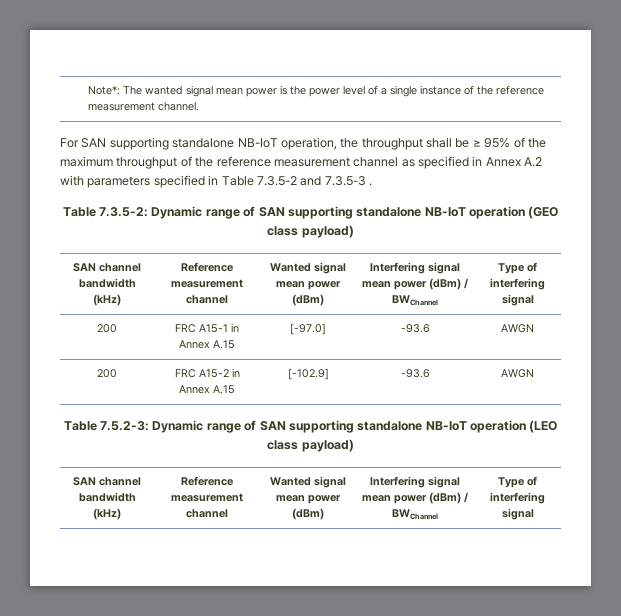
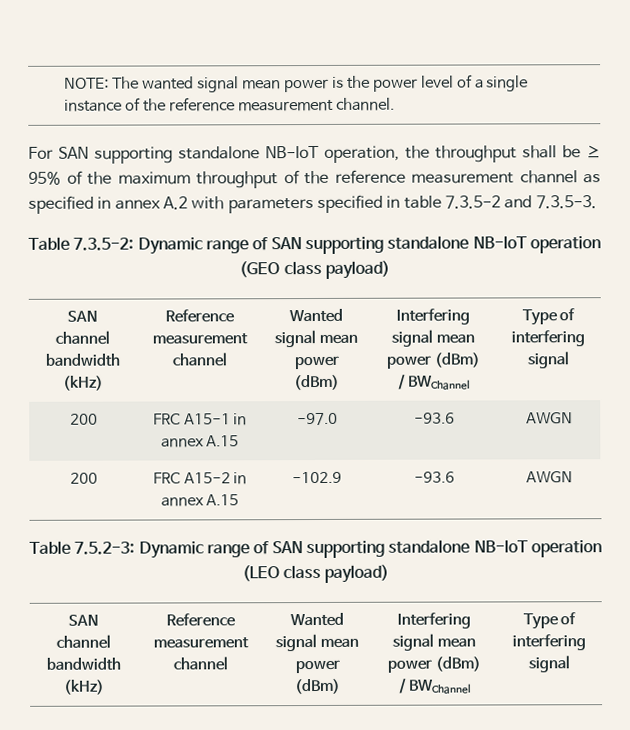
- Note*: The wanted signal mean power is the power level of a single instance of the reference measurement channel.
+ NOTE: The wanted signal mean power is the power level of a single instance of the reference measurement channel.
- For SAN supporting standalone NB-IoT operation, the throughput shall be ≥ 95% of the maximum throughput of the reference measurement channel as specified in Annex A.2 with parameters specified in Table 7.3.5-2 and 7.3.5-3 .
+ For SAN supporting standalone NB-IoT operation, the throughput shall be ≥ 95% of the maximum throughput of the reference measurement channel as specified in annex A.2 with parameters specified in table 7.3.5-2 and 7.3.5-3.
- 200 | FRC A15-1 in Annex A.15 | [-97.0] | -93.6 | AWGN
+ 200 | FRC A15-1 in annex A.15 | -97.0 | -93.6 | AWGN
- 200 | FRC A15-2 in Annex A.15 | [-102.9] | -93.6 | AWGN
+ 200 | FRC A15-2 in annex A.15 | -102.9 | -93.6 | AWGN

